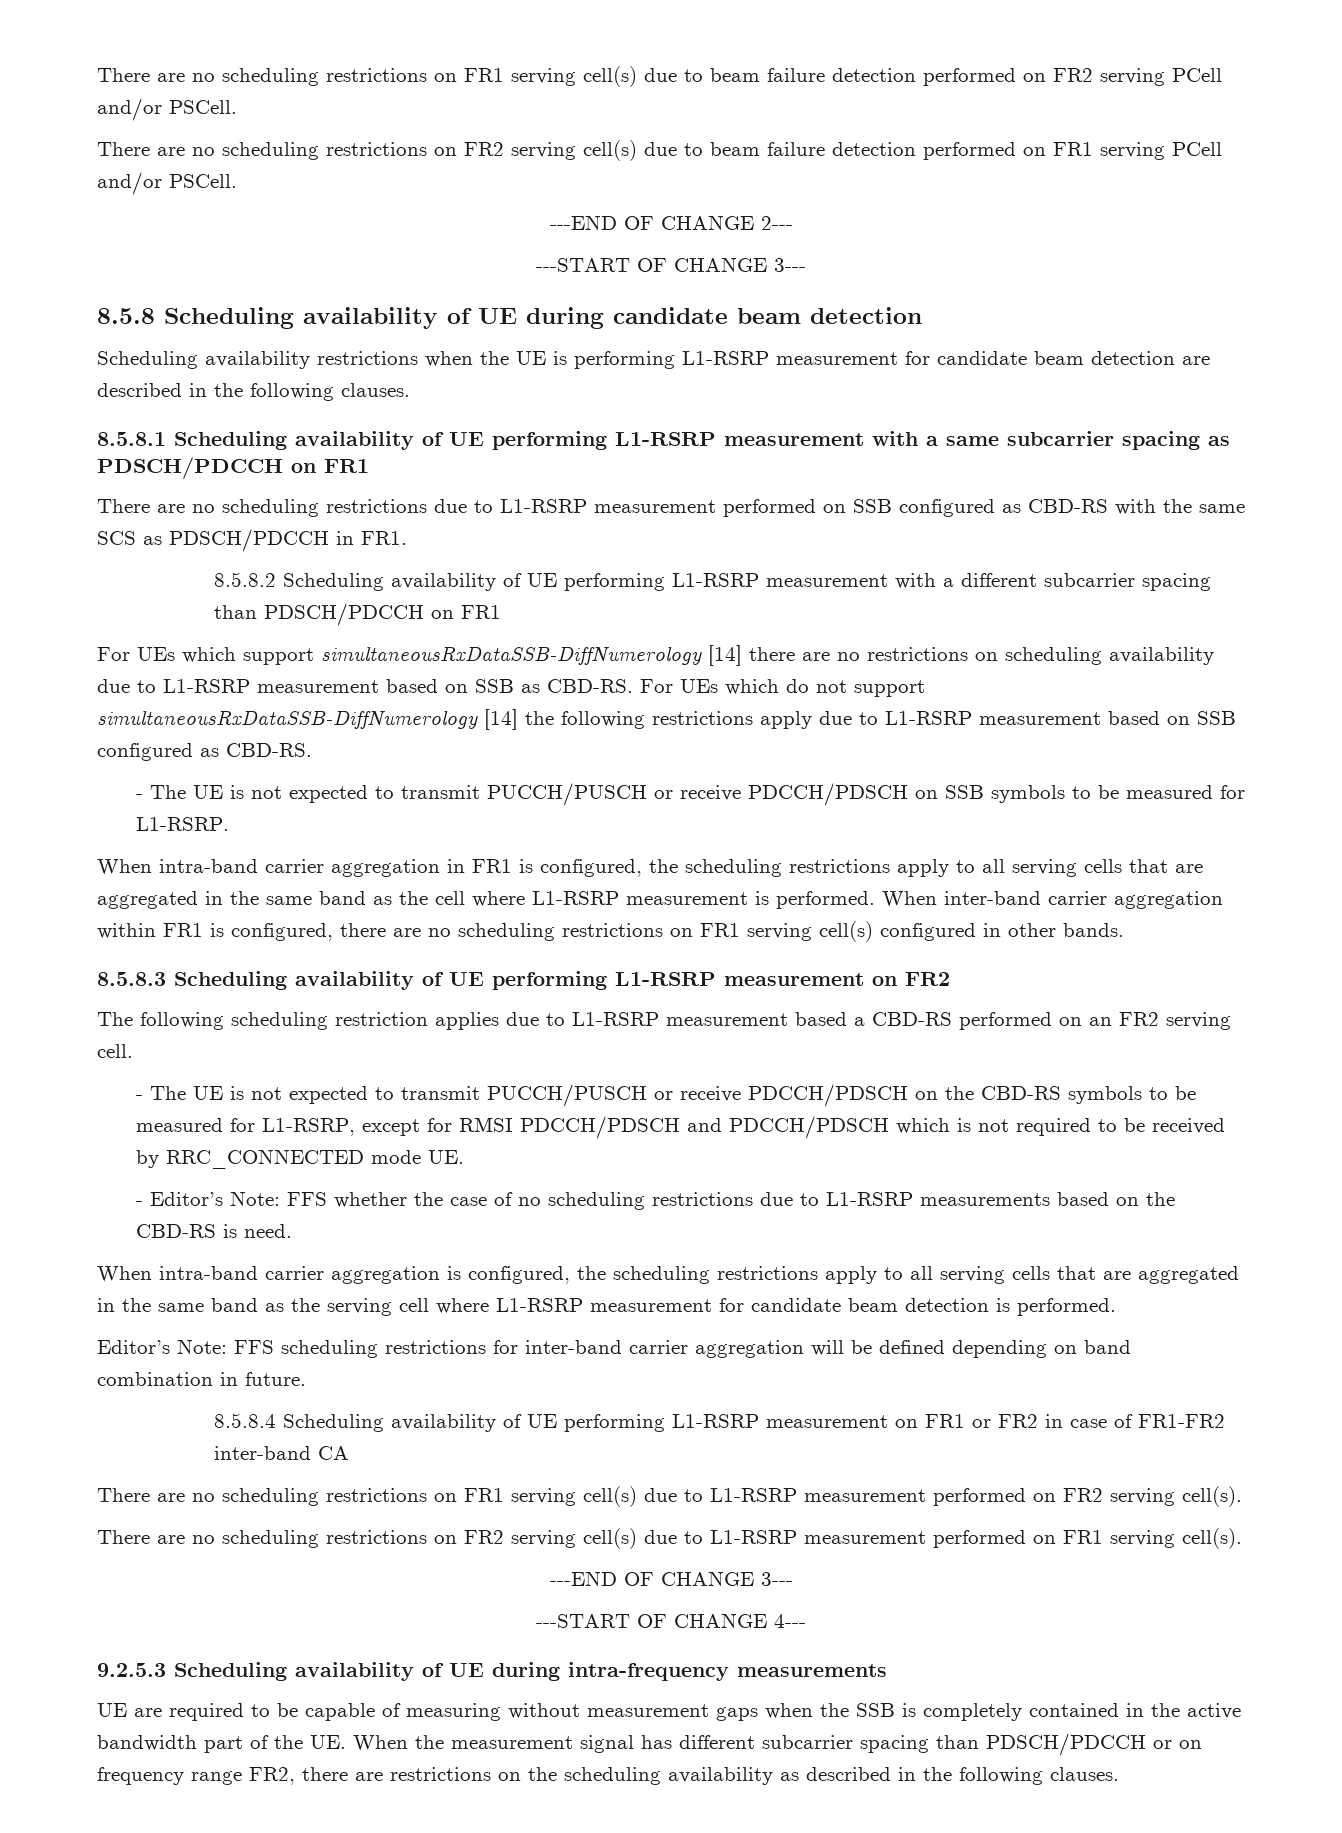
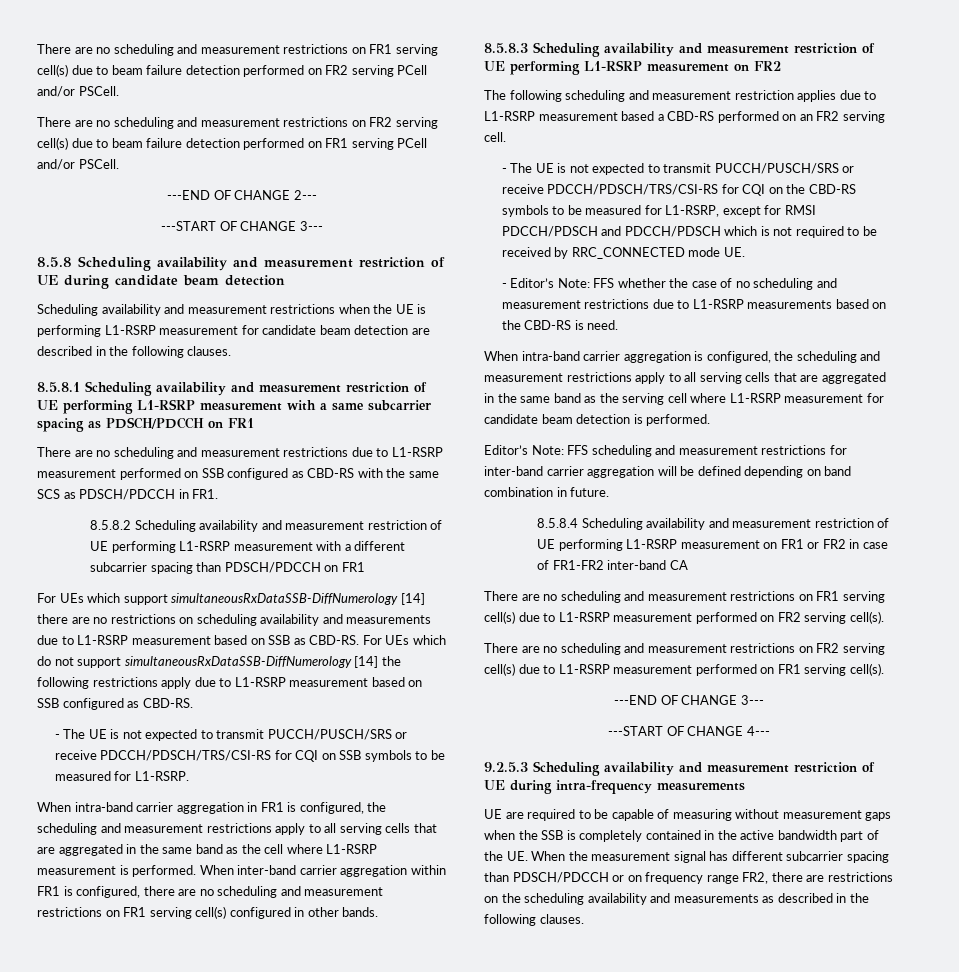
- There are no scheduling restrictions on FR1 serving cell(s) due to beam failure detection performed on FR2 serving PCell and/or PSCell.
+ There are no scheduling and measurement restrictions on FR1 serving cell(s) due to beam failure detection performed on FR2 serving PCell and/or PSCell.
- There are no scheduling restrictions on FR2 serving cell(s) due to beam failure detection performed on FR1 serving PCell and/or PSCell.
+ There are no scheduling and measurement restrictions on FR2 serving cell(s) due to beam failure detection performed on FR1 serving PCell and/or PSCell.
- 8.5.8 Scheduling availability of UE during candidate beam detection
+ 8.5.8 Scheduling availability and measurement restriction of UE during candidate beam detection
- Scheduling availability restrictions when the UE is performing L1-RSRP measurement for candidate beam detection are described in the following clauses.
+ Scheduling availability and measurement restrictions when the UE is performing L1-RSRP measurement for candidate beam detection are described in the following clauses.
- 8.5.8.1 Scheduling availability of UE performing L1-RSRP measurement with a same subcarrier spacing as PDSCH/PDCCH on FR1
+ 8.5.8.1 Scheduling availability and measurement restriction of UE performing L1-RSRP measurement with a same subcarrier spacing as PDSCH/PDCCH on FR1
- There are no scheduling restrictions due to L1-RSRP measurement performed on SSB configured as CBD-RS with the same SCS as PDSCH/PDCCH in FR1.
+ There are no scheduling and measurement restrictions due to L1-RSRP measurement performed on SSB configured as CBD-RS with the same SCS as PDSCH/PDCCH in FR1.
- 8.5.8.2 Scheduling availability of UE performing L1-RSRP measurement with a different subcarrier spacing than PDSCH/PDCCH on FR1
+ 8.5.8.2 Scheduling availability and measurement restriction of UE performing L1-RSRP measurement with a different subcarrier spacing than PDSCH/PDCCH on FR1
- For UEs which support simultaneousRxDataSSB-DiffNumerology [14] there are no restrictions on scheduling availability due to L1-RSRP measurement based on SSB as CBD-RS.
+ For UEs which support simultaneousRxDataSSB-DiffNumerology [14] there are no restrictions on scheduling availability and measurements due to L1-RSRP measurement based on SSB as CBD-RS.
- - The UE is not expected to transmit PUCCH/PUSCH or receive PDCCH/PDSCH on SSB symbols to be measured for L1-RSRP.
+ - The UE is not expected to transmit PUCCH/PUSCH/SRS or receive PDCCH/PDSCH/TRS/CSI-RS for CQI on SSB symbols to be measured for L1-RSRP.
- When intra-band carrier aggregation in FR1 is configured, the scheduling restrictions apply to all serving cells that are aggregated in the same band as the cell where L1-RSRP measurement is performed.
+ When intra-band carrier aggregation in FR1 is configured, the scheduling and measurement restrictions apply to all serving cells that are aggregated in the same band as the cell where L1-RSRP measurement is performed.
- When inter-band carrier aggregation within FR1 is configured, there are no scheduling restrictions on FR1 serving cell(s) configured in other bands.
+ When inter-band carrier aggregation within FR1 is configured, there are no scheduling and measurement restrictions on FR1 serving cell(s) configured in other bands.
- 8.5.8.3 Scheduling availability of UE performing L1-RSRP measurement on FR2
+ 8.5.8.3 Scheduling availability and measurement restriction of UE performing L1-RSRP measurement on FR2
- The following scheduling restriction applies due to L1-RSRP measurement based a CBD-RS performed on an FR2 serving cell.
+ The following scheduling and measurement restriction applies due to L1-RSRP measurement based a CBD-RS performed on an FR2 serving cell.
- - The UE is not expected to transmit PUCCH/PUSCH or receive PDCCH/PDSCH on the CBD-RS symbols to be measured for L1-RSRP, except for RMSI PDCCH/PDSCH and PDCCH/PDSCH which is not required to be received by RRC_CONNECTED mode UE.
+ - The UE is not expected to transmit PUCCH/PUSCH/SRS or receive PDCCH/PDSCH/TRS/CSI-RS for CQI on the CBD-RS symbols to be measured for L1-RSRP, except for RMSI PDCCH/PDSCH and PDCCH/PDSCH which is not required to be received by RRC_CONNECTED mode UE.
- - Editor’s Note: FFS whether the case of no scheduling restrictions due to L1-RSRP measurements based on the CBD-RS is need.
+ - Editor’s Note: FFS whether the case of no scheduling and measurement restrictions due to L1-RSRP measurements based on the CBD-RS is need.
- When intra-band carrier aggregation is configured, the scheduling restrictions apply to all serving cells that are aggregated in the same band as the serving cell where L1-RSRP measurement for candidate beam detection is performed.
+ When intra-band carrier aggregation is configured, the scheduling and measurement restrictions apply to all serving cells that are aggregated in the same band as the serving cell where L1-RSRP measurement for candidate beam detection is performed.
- Editor’s Note: FFS scheduling restrictions for inter-band carrier aggregation will be defined depending on band combination in future.
+ Editor’s Note: FFS scheduling and measurement restrictions for inter-band carrier aggregation will be defined depending on band combination in future.
- 8.5.8.4 Scheduling availability of UE performing L1-RSRP measurement on FR1 or FR2 in case of FR1-FR2 inter-band CA
+ 8.5.8.4 Scheduling availability and measurement restriction of UE performing L1-RSRP measurement on FR1 or FR2 in case of FR1-FR2 inter-band CA
- There are no scheduling restrictions on FR1 serving cell(s) due to L1-RSRP measurement performed on FR2 serving cell(s).
+ There are no scheduling and measurement restrictions on FR1 serving cell(s) due to L1-RSRP measurement performed on FR2 serving cell(s).
- There are no scheduling restrictions on FR2 serving cell(s) due to L1-RSRP measurement performed on FR1 serving cell(s).
+ There are no scheduling and measurement restrictions on FR2 serving cell(s) due to L1-RSRP measurement performed on FR1 serving cell(s).
- 9.2.5.3 Scheduling availability of UE during intra-frequency measurements
+ 9.2.5.3 Scheduling availability and measurement restriction of UE during intra-frequency measurements
- UE are required to be capable of measuring without measurement gaps when the SSB is completely contained in the active bandwidth part of the UE. When the measurement signal has different subcarrier spacing than PDSCH/PDCCH or on frequency range FR2, there are restrictions on the scheduling availability as described in the following clauses.
+ UE are required to be capable of measuring without measurement gaps when the SSB is completely contained in the active bandwidth part of the UE. When the measurement signal has different subcarrier spacing than PDSCH/PDCCH or on frequency range FR2, there are restrictions on the scheduling availability and measurements as described in the following clauses.

